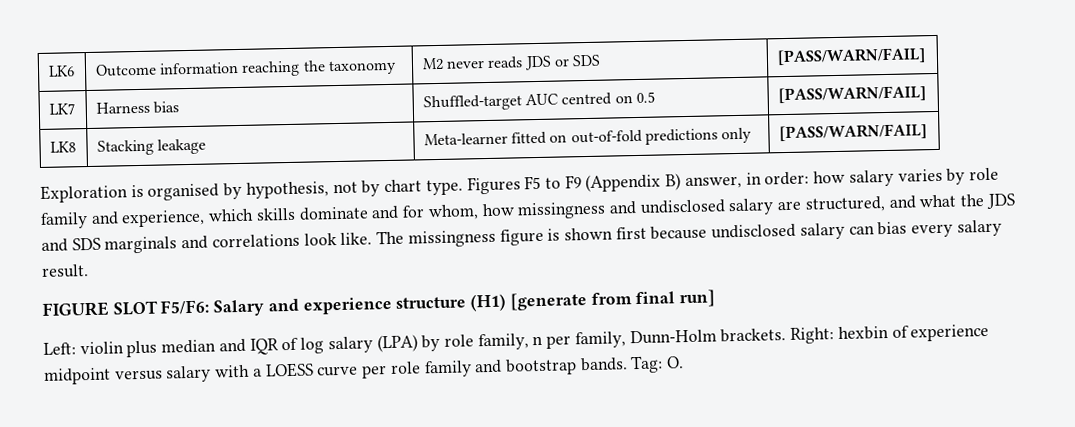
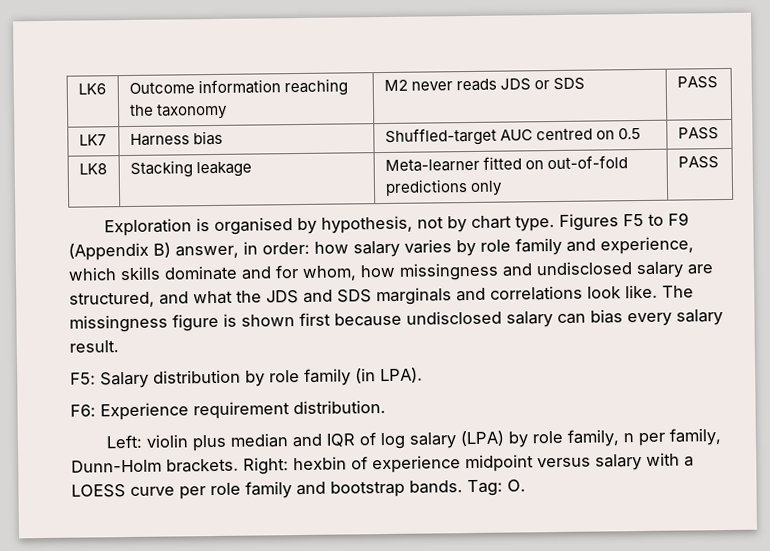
- LK6 | Outcome information reaching the taxonomy | M2 never reads JDS or SDS | [PASS/WARN/FAIL]
+ LK6 | Outcome information reaching the taxonomy | M2 never reads JDS or SDS | PASS
- LK7 | Harness bias | Shuffled-target AUC centred on 0.5 | [PASS/WARN/FAIL]
+ LK7 | Harness bias | Shuffled-target AUC centred on 0.5 | PASS
- LK8 | Stacking leakage | Meta-learner fitted on out-of-fold predictions only | [PASS/WARN/FAIL]
+ LK8 | Stacking leakage | Meta-learner fitted on out-of-fold predictions only | PASS
- FIGURE SLOT F5/F6: Salary and experience structure (H1) [generate from final run]
+ F5: Salary distribution by role family (in LPA).
+ F6: Experience requirement distribution.

